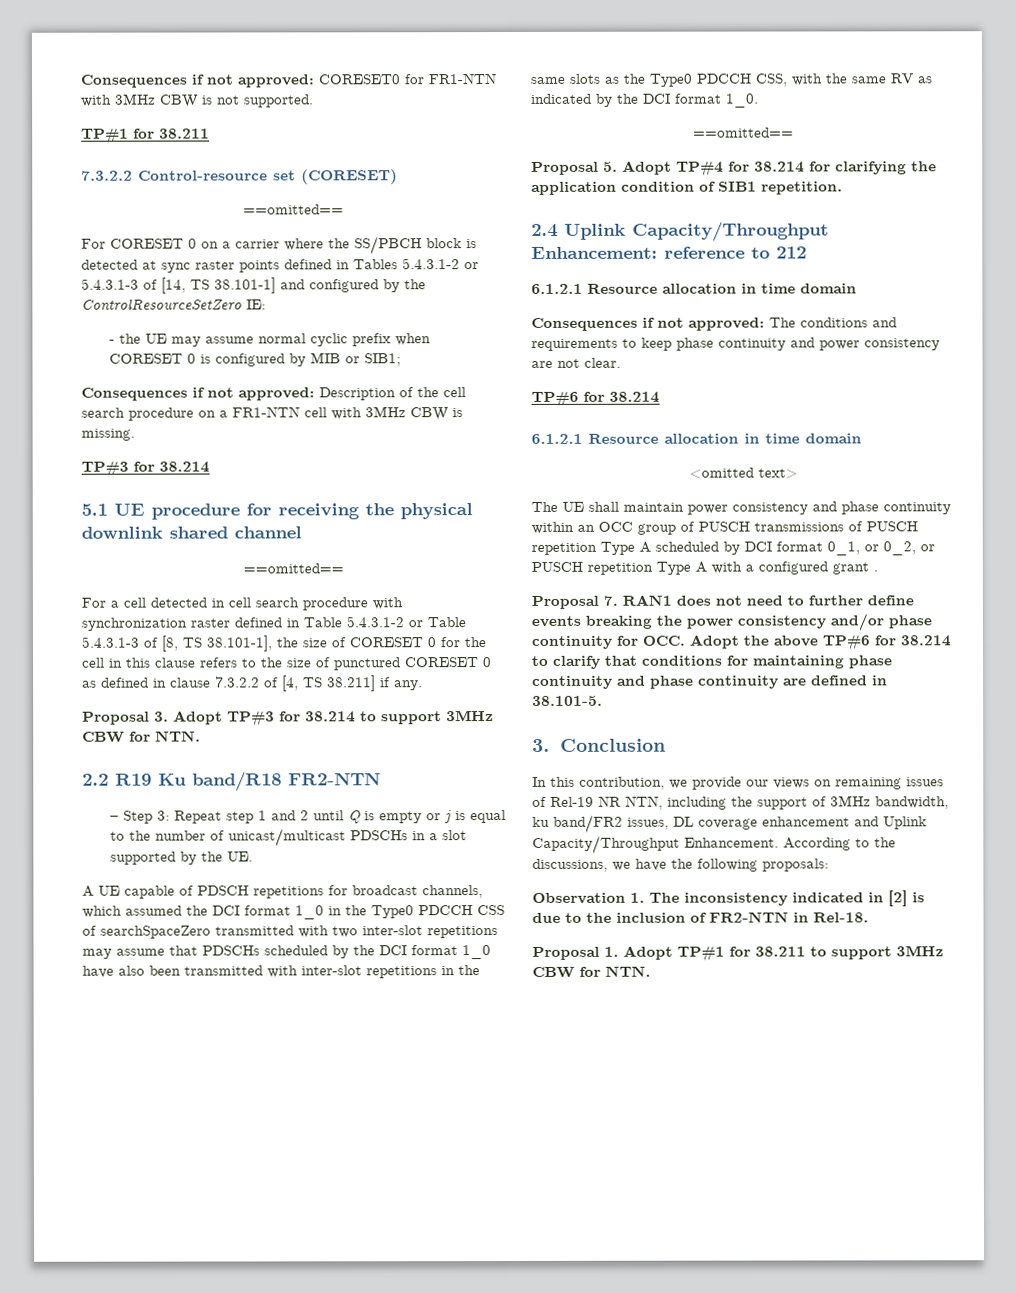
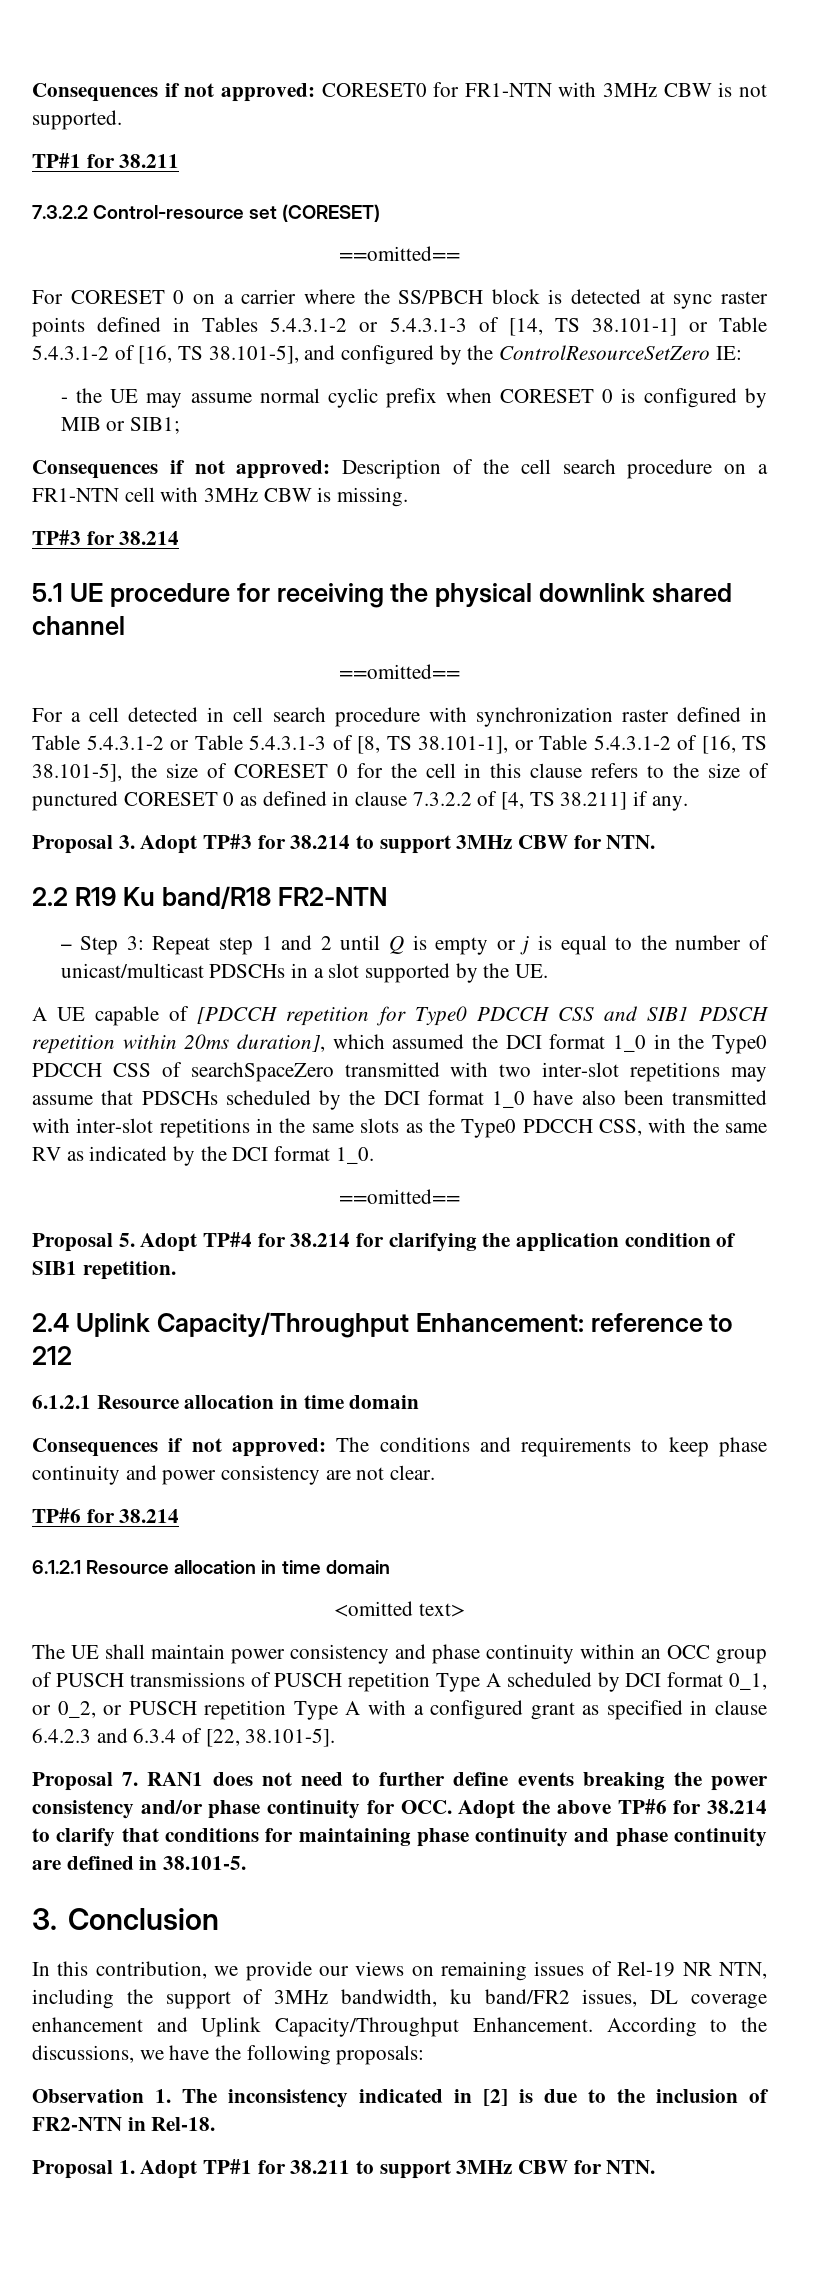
- For CORESET 0 on a carrier where the SS/PBCH block is detected at sync raster points defined in Tables 5.4.3.1-2 or 5.4.3.1-3 of [14, TS 38.101-1] and configured by the ControlResourceSetZero IE:
+ For CORESET 0 on a carrier where the SS/PBCH block is detected at sync raster points defined in Tables 5.4.3.1-2 or 5.4.3.1-3 of [14, TS 38.101-1] or Table 5.4.3.1-2 of [16, TS 38.101-5], and configured by the ControlResourceSetZero IE:
- For a cell detected in cell search procedure with synchronization raster defined in Table 5.4.3.1-2 or Table 5.4.3.1-3 of [8, TS 38.101-1], the size of CORESET 0 for the cell in this clause refers to the size of punctured CORESET 0 as defined in clause 7.3.2.2 of [4, TS 38.211] if any.
+ For a cell detected in cell search procedure with synchronization raster defined in Table 5.4.3.1-2 or Table 5.4.3.1-3 of [8, TS 38.101-1], or Table 5.4.3.1-2 of [16, TS 38.101-5], the size of CORESET 0 for the cell in this clause refers to the size of punctured CORESET 0 as defined in clause 7.3.2.2 of [4, TS 38.211] if any.
- A UE capable of PDSCH repetitions for broadcast channels, which assumed the DCI format 1_0 in the Type0 PDCCH CSS of searchSpaceZero transmitted with two inter-slot repetitions may assume that PDSCHs scheduled by the DCI format 1_0 have also been transmitted with inter-slot repetitions in the same slots as the Type0 PDCCH CSS, with the same RV as indicated by the DCI format 1_0.
+ A UE capable of [PDCCH repetition for Type0 PDCCH CSS and SIB1 PDSCH repetition within 20ms duration], which assumed the DCI format 1_0 in the Type0 PDCCH CSS of searchSpaceZero transmitted with two inter-slot repetitions may assume that PDSCHs scheduled by the DCI format 1_0 have also been transmitted with inter-slot repetitions in the same slots as the Type0 PDCCH CSS, with the same RV as indicated by the DCI format 1_0.
- The UE shall maintain power consistency and phase continuity within an OCC group of PUSCH transmissions of PUSCH repetition Type A scheduled by DCI format 0_1, or 0_2, or PUSCH repetition Type A with a configured grant .
+ The UE shall maintain power consistency and phase continuity within an OCC group of PUSCH transmissions of PUSCH repetition Type A scheduled by DCI format 0_1, or 0_2, or PUSCH repetition Type A with a configured grant as specified in clause 6.4.2.3 and 6.3.4 of [22, 38.101-5].

